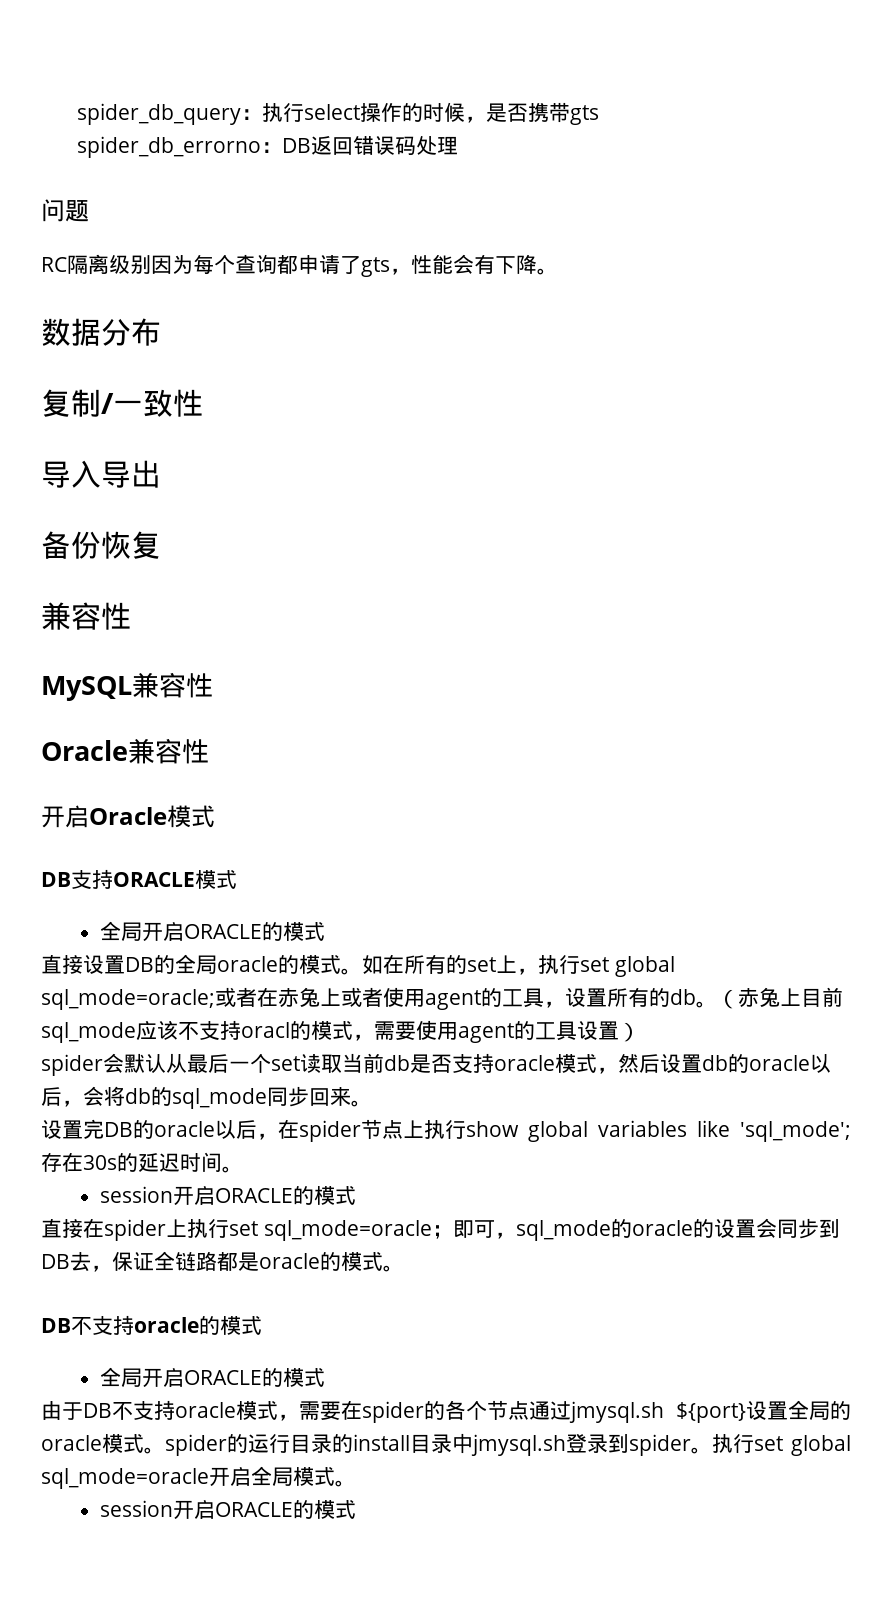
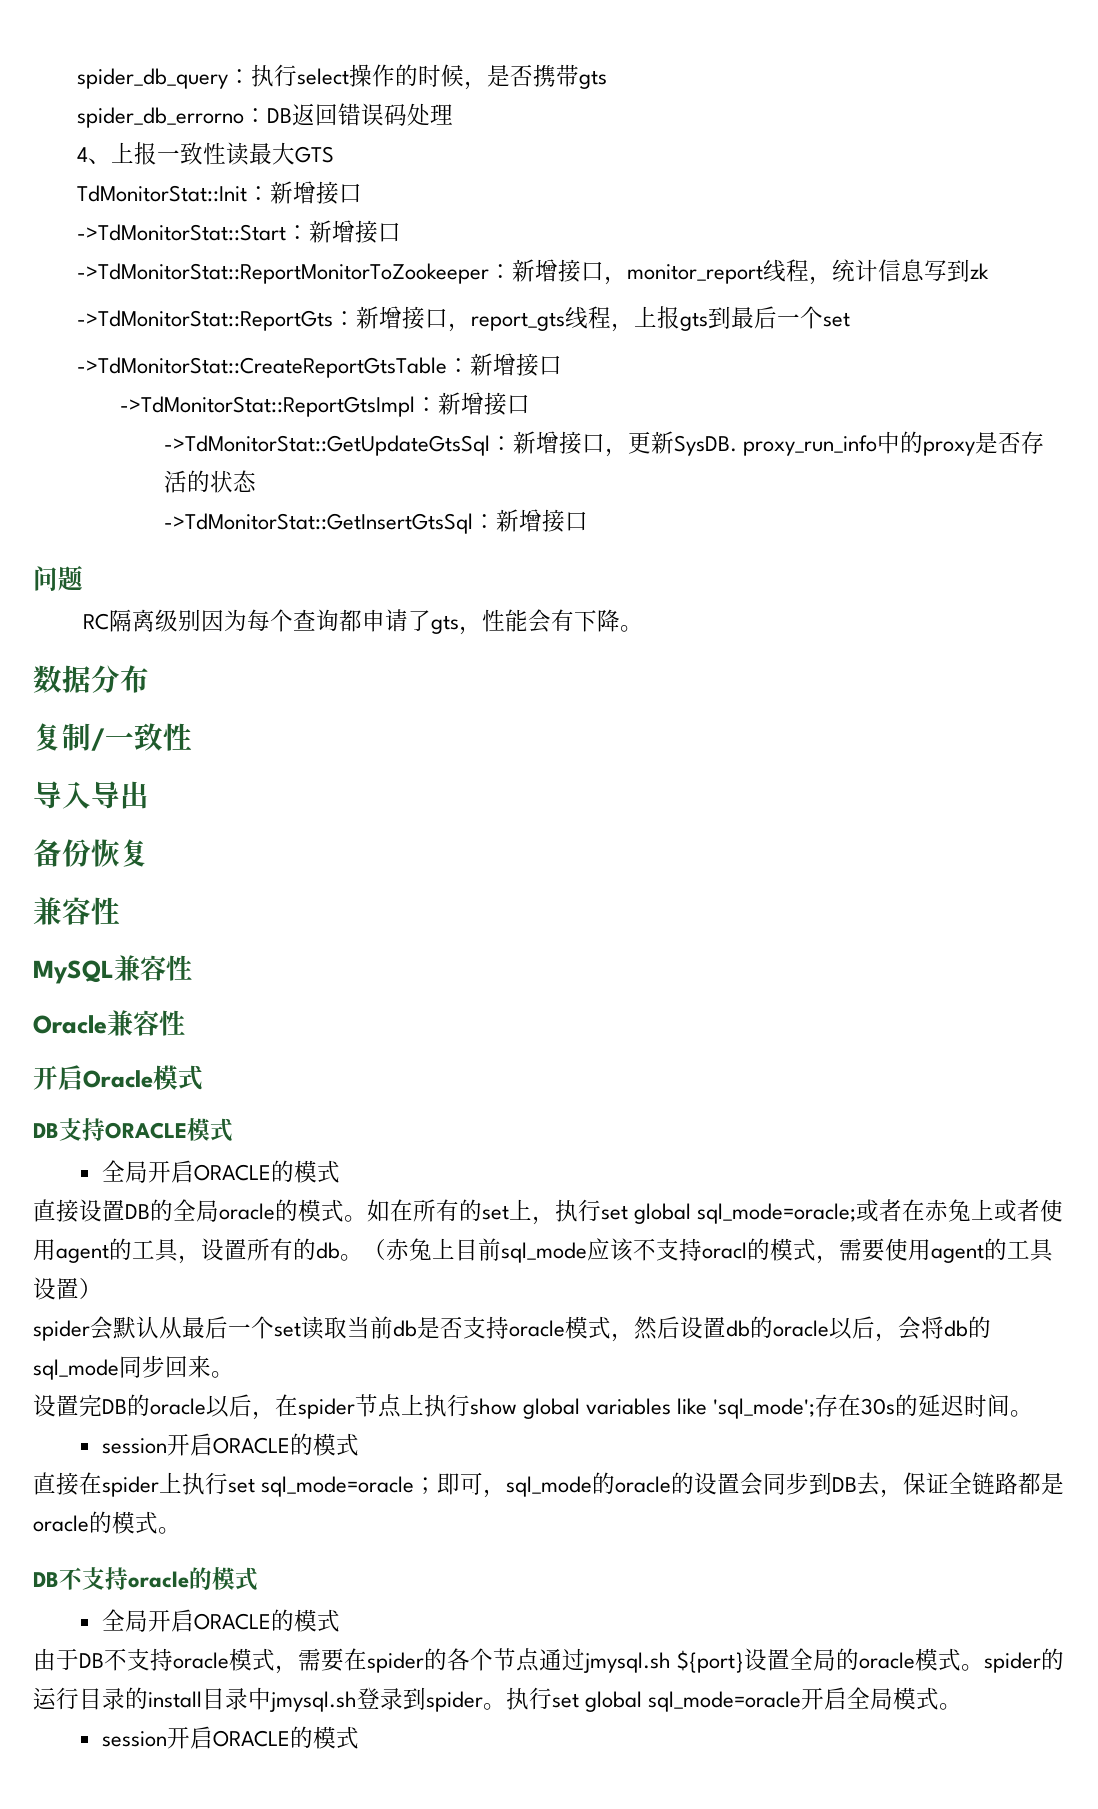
+ 4、上报一致性读最大GTS
+ TdMonitorStat::Init：新增接口
+ ->TdMonitorStat::Start：新增接口
+ ->TdMonitorStat::ReportMonitorToZookeeper：新增接口，monitor_report线程，统计信息写到zk
+ ->TdMonitorStat::ReportGts：新增接口，report_gts线程，上报gts到最后一个set
+ ->TdMonitorStat::CreateReportGtsTable：新增接口
+ ->TdMonitorStat::ReportGtsImpl：新增接口
+ ->TdMonitorStat::GetUpdateGtsSql：新增接口，更新SysDB. proxy_run_info中的proxy是否存活的状态
+ ->TdMonitorStat::GetInsertGtsSql：新增接口

